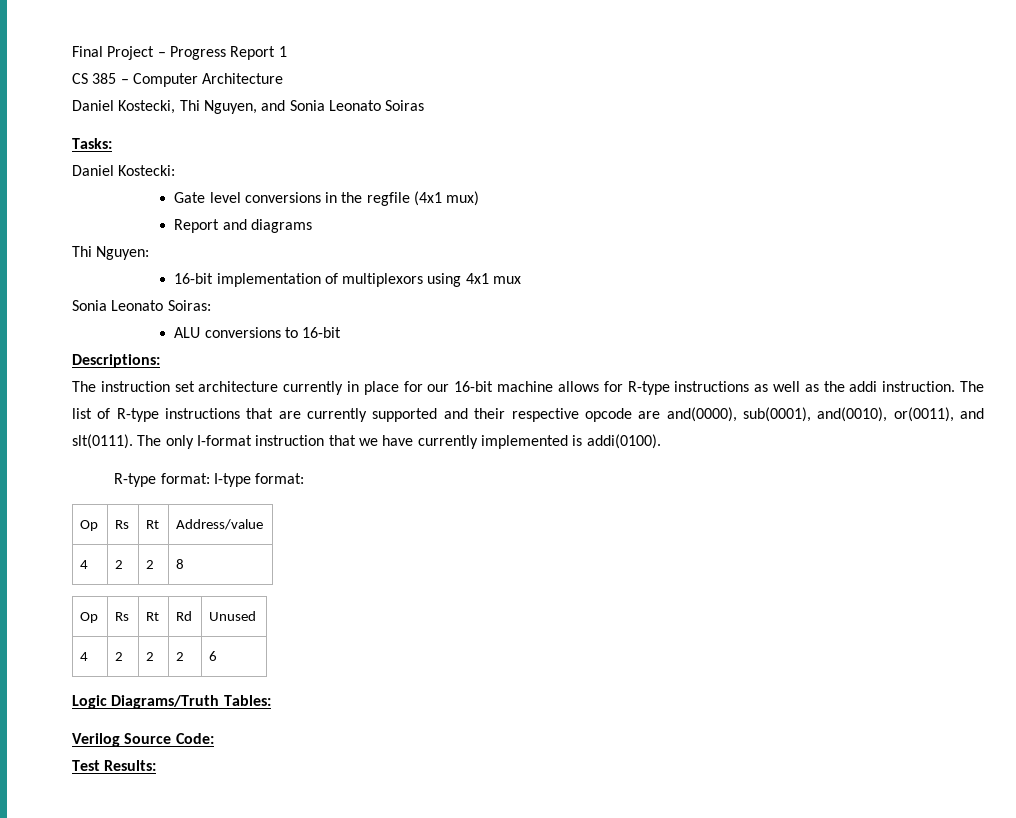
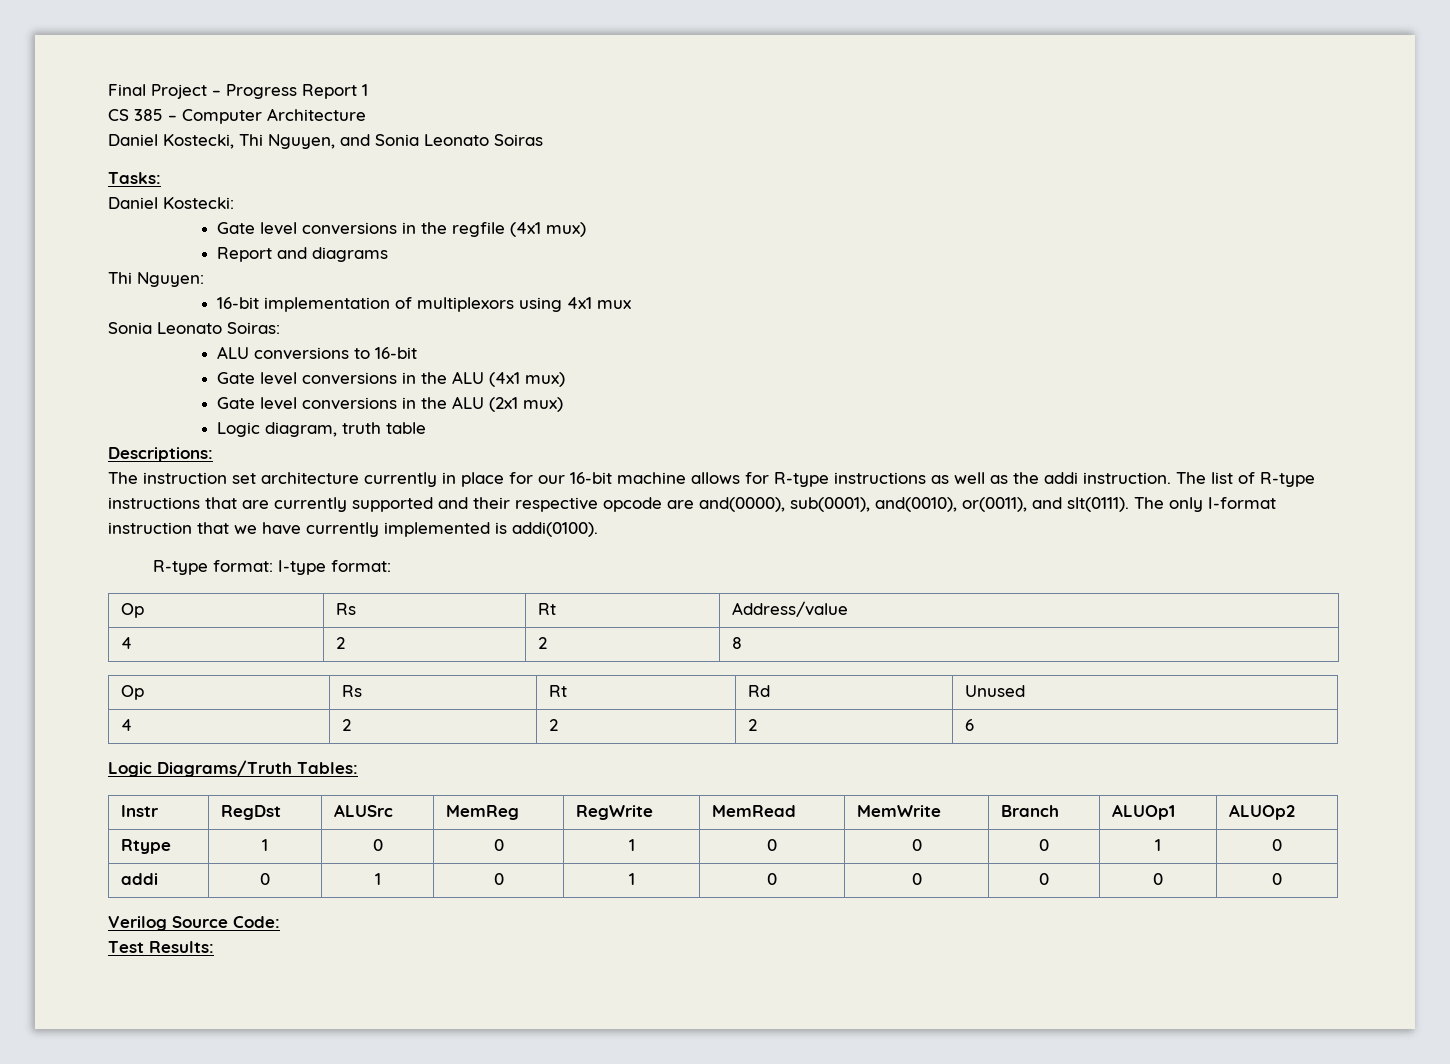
+ Gate level conversions in the ALU (4x1 mux)
+ Gate level conversions in the ALU (2x1 mux)
+ Logic diagram, truth table
+ Instr | RegDst | ALUSrc | MemReg | RegWrite | MemRead | MemWrite | Branch | ALUOp1 | ALUOp2
+ Rtype | 1 | 0 | 0 | 1 | 0 | 0 | 0 | 1 | 0
+ addi | 0 | 1 | 0 | 1 | 0 | 0 | 0 | 0 | 0

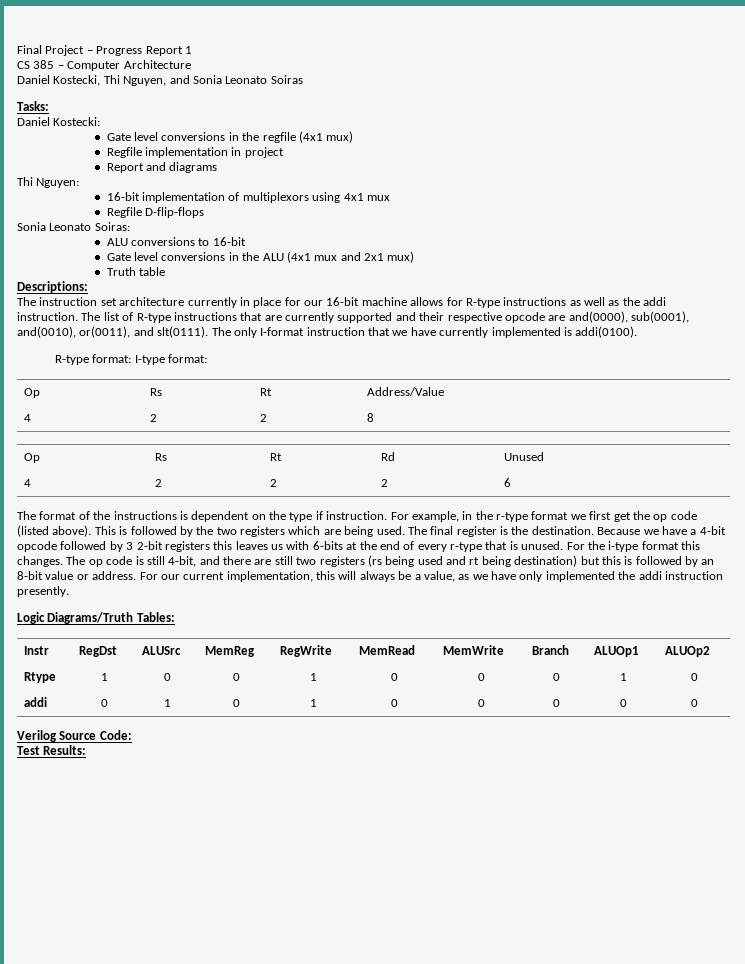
+ Regfile implementation in project
+ Regfile D-flip-flops
- Gate level conversions in the ALU (4x1 mux)
- Gate level conversions in the ALU (2x1 mux)
- Logic diagram, truth table
+ Gate level conversions in the ALU (4x1 mux and 2x1 mux)
+ Truth table
- Op | Rs | Rt | Address/value
+ Op | Rs | Rt | Address/Value
+ The format of the instructions is dependent on the type if instruction. For example, in the r-type format we first get the op code (listed above). This is followed by the two registers which are being used. The final register is the destination. Because we have a 4-bit opcode followed by 3 2-bit registers this leaves us with 6-bits at the end of every r-type that is unused. For the i-type format this changes. The op code is still 4-bit, and there are still two registers (rs being used and rt being destination) but this is followed by an 8-bit value or address. For our current implementation, this will always be a value, as we have only implemented the addi instruction presently.

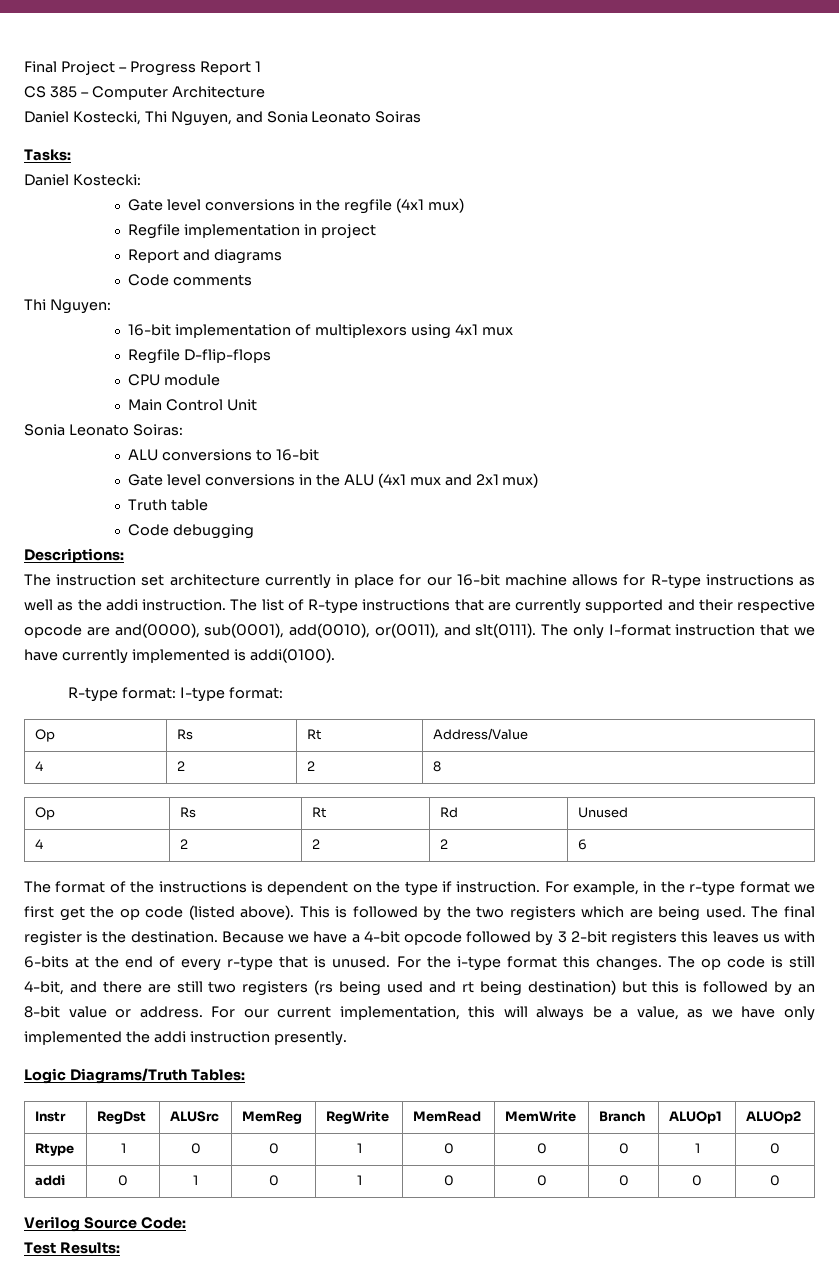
+ Code comments
+ CPU module
+ Main Control Unit
+ Code debugging
- The list of R-type instructions that are currently supported and their respective opcode are and(0000), sub(0001), and(0010), or(0011), and slt(0111).
+ The list of R-type instructions that are currently supported and their respective opcode are and(0000), sub(0001), add(0010), or(0011), and slt(0111).

